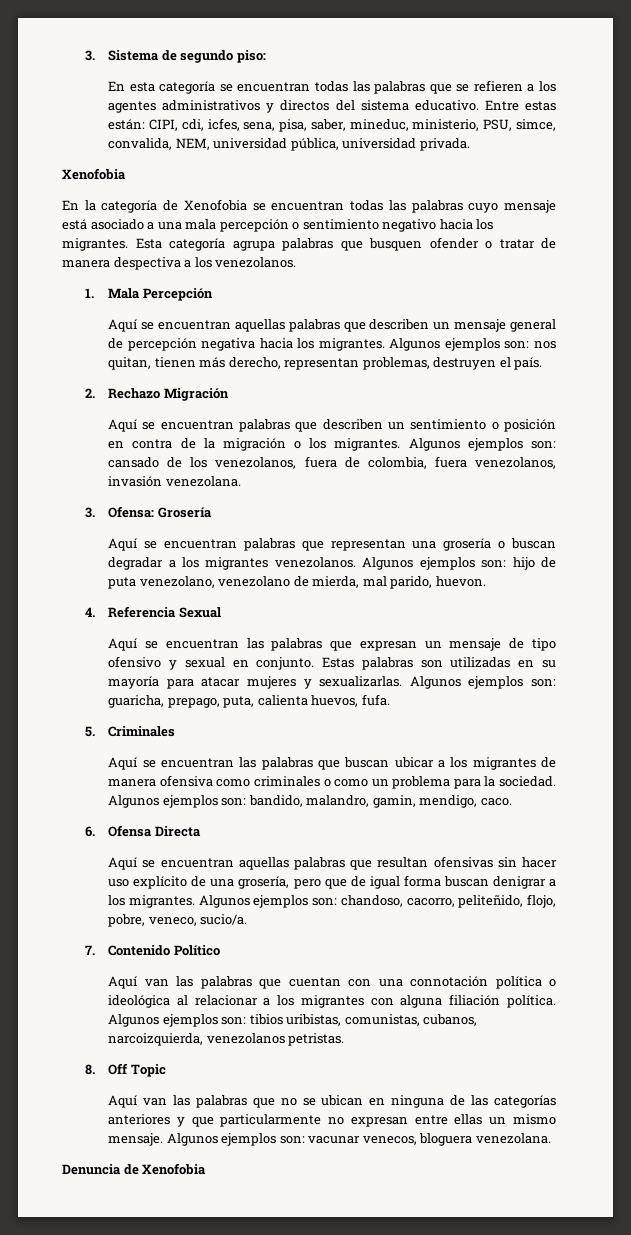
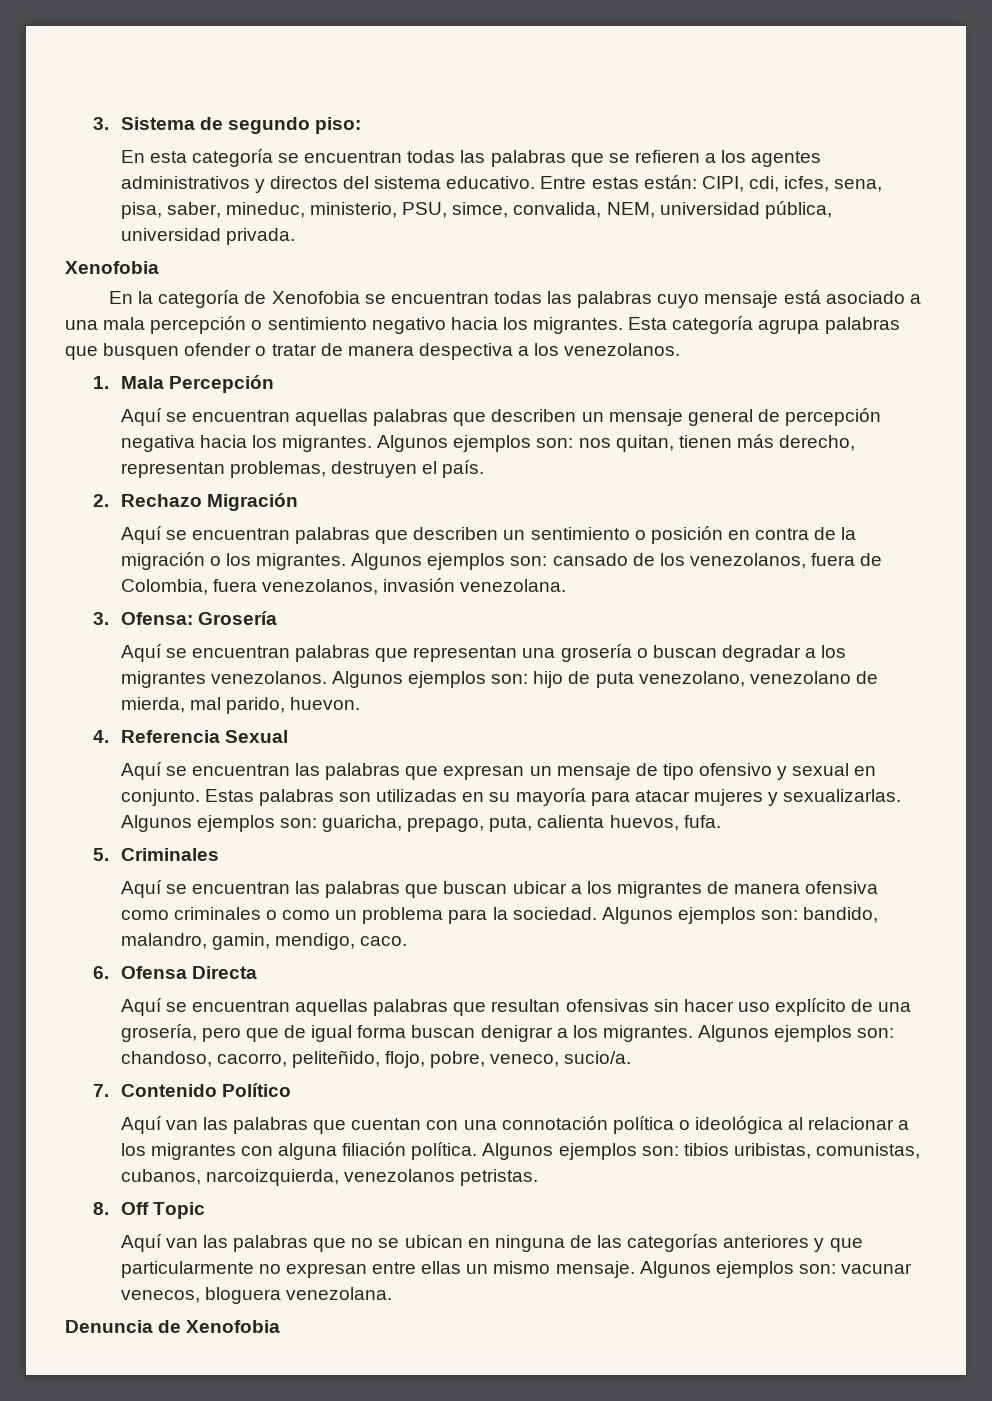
- Algunos ejemplos son: cansado de los venezolanos, fuera de colombia, fuera venezolanos, invasión venezolana.
+ Algunos ejemplos son: cansado de los venezolanos, fuera de Colombia, fuera venezolanos, invasión venezolana.

